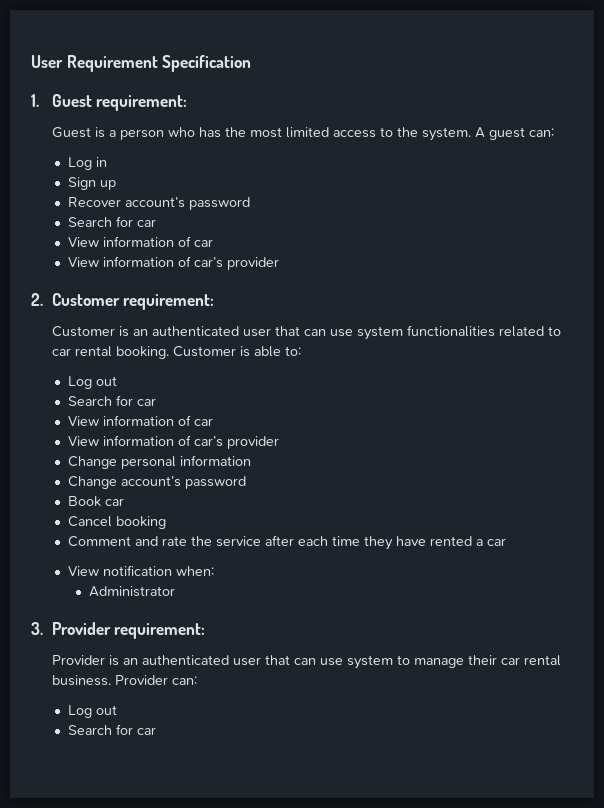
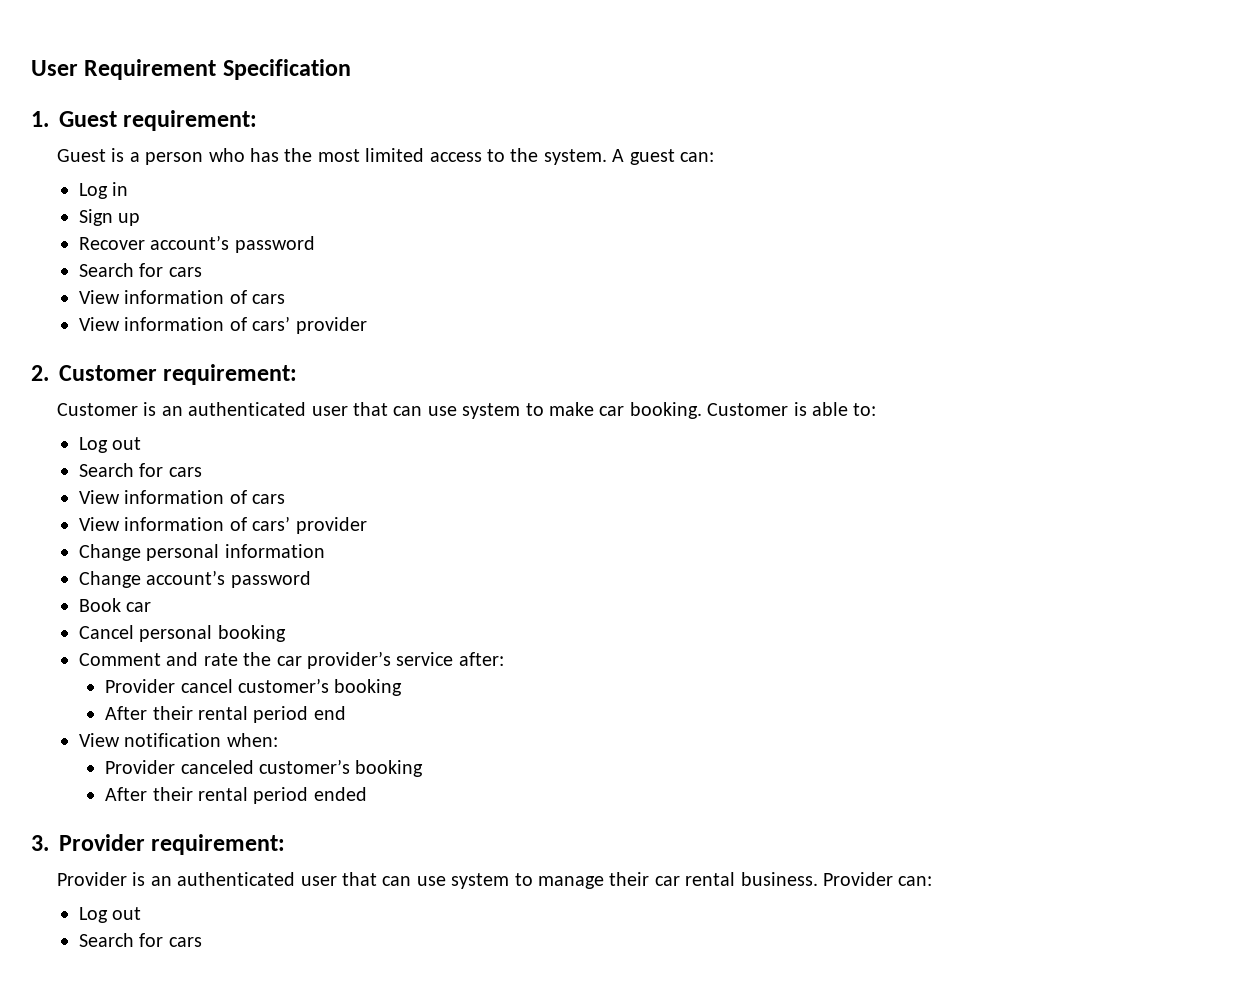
  Recover account’s password
- Search for car
- View information of car
- View information of car’s provider
+ Search for cars
+ View information of cars
+ View information of cars’ provider
- Customer is an authenticated user that can use system functionalities related to car rental booking.
+ Customer is an authenticated user that can use system to make car booking.
  Customer is able to:
  Log out
- Search for car
- View information of car
- View information of car’s provider
+ Search for cars
+ View information of cars
+ View information of cars’ provider
- Cancel booking
+ Cancel personal booking
- Comment and rate the service after each time they have rented a car
+ Comment and rate the car provider’s service after:
+ Provider cancel customer’s booking
+ After their rental period end
  View notification when:
- Administrator
+ Provider canceled customer’s booking
+ After their rental period ended
  Provider can:
  Log out
- Search for car
+ Search for cars

